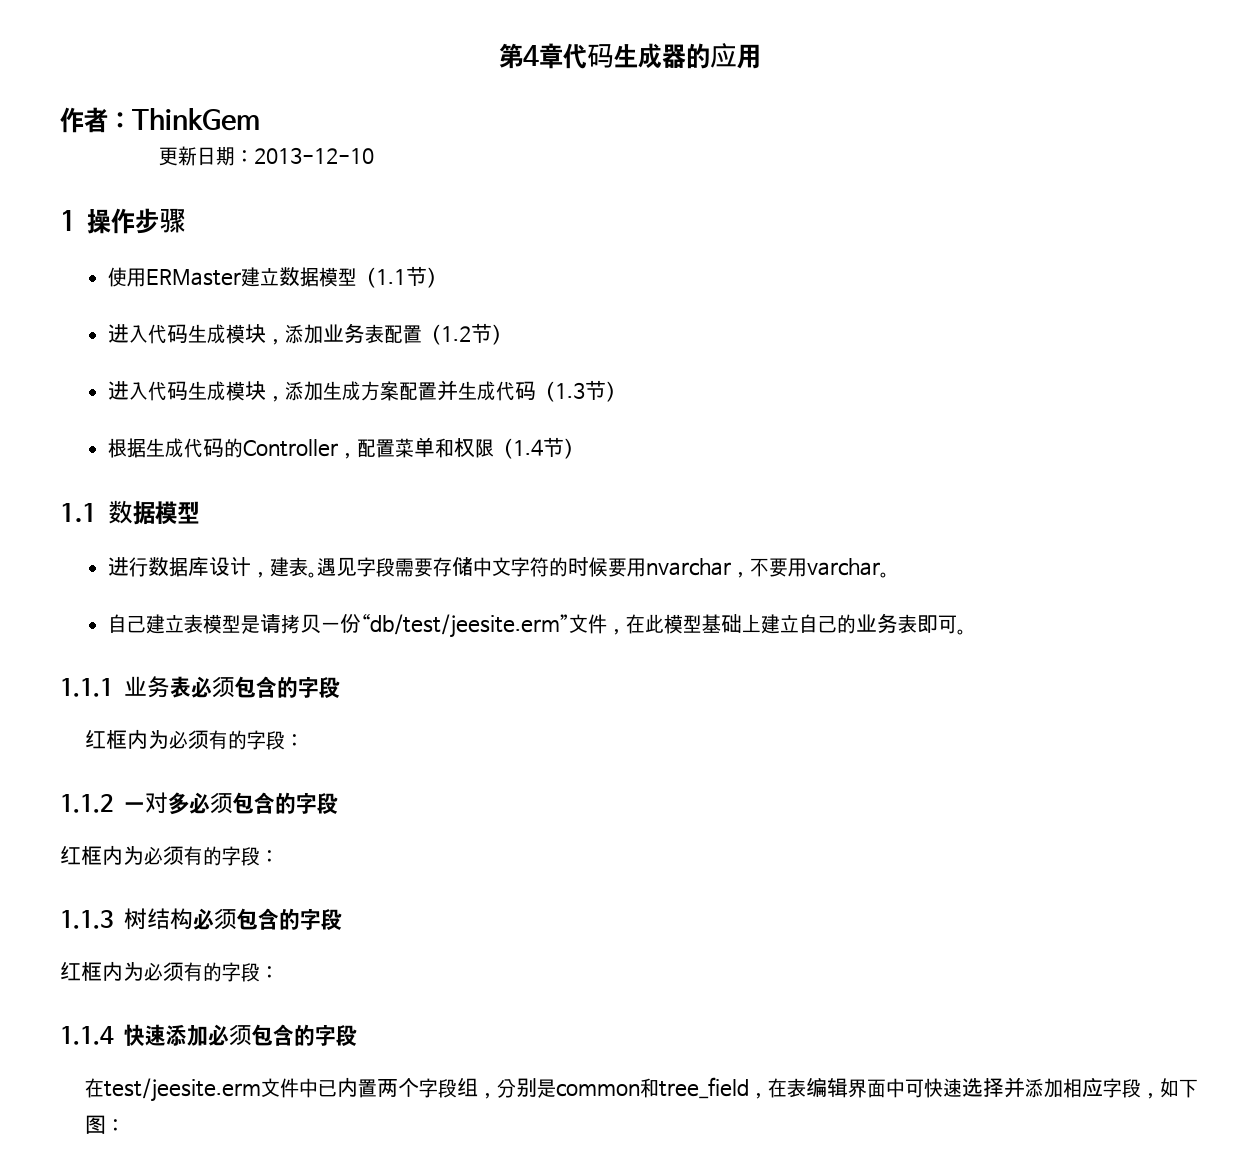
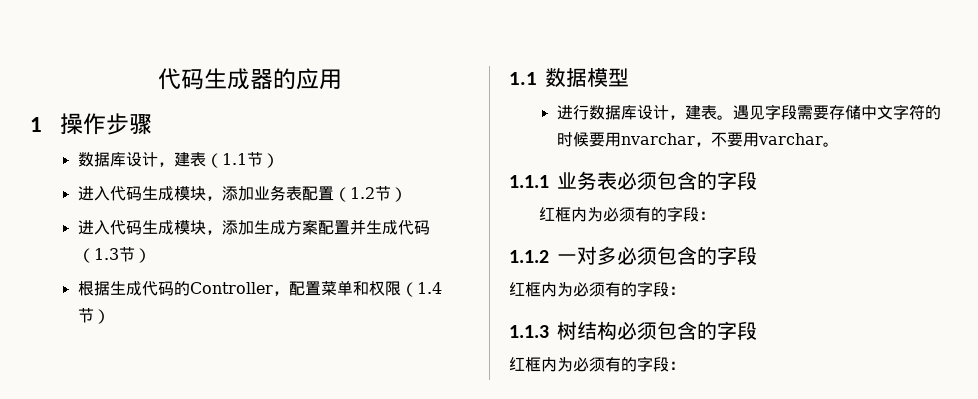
- 第4章代码生成器的应用
+ 代码生成器的应用
- 作者：ThinkGem
- 更新日期：2013-12-10
  1操作步骤
- 使用ERMaster建立数据模型（1.1节）
+ 数据库设计，建表（1.1节）
- 自己建立表模型是请拷贝一份“db/test/jeesite.erm”文件，在此模型基础上建立自己的业务表即可。
- 1.1.4快速添加必须包含的字段
- 在test/jeesite.erm文件中已内置两个字段组，分别是common和tree_field，在表编辑界面中可快速选择并添加相应字段，如下图：

